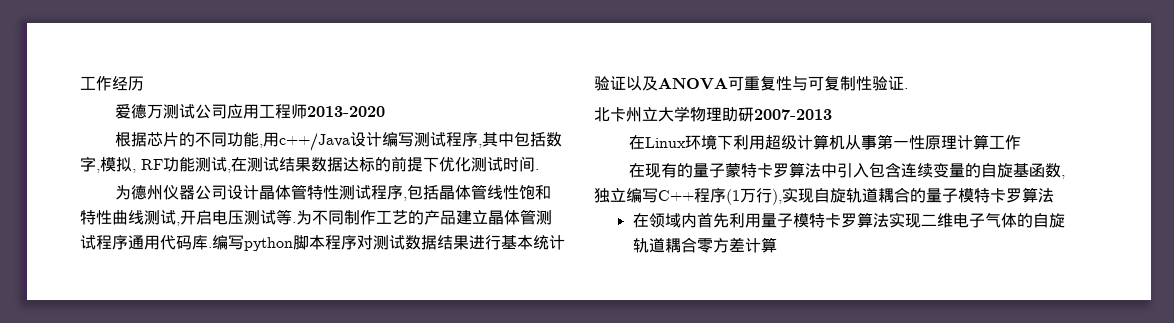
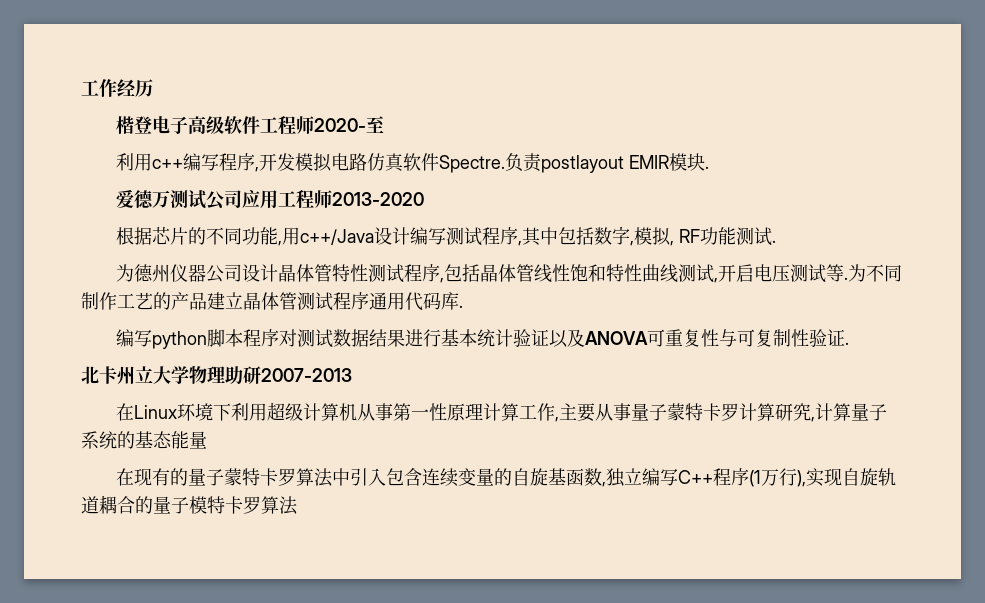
+ 楷登电子高级软件工程师2020-至
+ 利用c++编写程序,开发模拟电路仿真软件Spectre.负责postlayout EMIR模块.
- 根据芯片的不同功能,用c++/Java设计编写测试程序,其中包括数字,模拟, RF功能测试,在测试结果数据达标的前提下优化测试时间.
+ 根据芯片的不同功能,用c++/Java设计编写测试程序,其中包括数字,模拟, RF功能测试.
- 为不同制作工艺的产品建立晶体管测试程序通用代码库.编写python脚本程序对测试数据结果进行基本统计验证以及ANOVA可重复性与可复制性验证.
+ 为不同制作工艺的产品建立晶体管测试程序通用代码库.
+ 编写python脚本程序对测试数据结果进行基本统计验证以及ANOVA可重复性与可复制性验证.
- 在Linux环境下利用超级计算机从事第一性原理计算工作
+ 在Linux环境下利用超级计算机从事第一性原理计算工作,主要从事量子蒙特卡罗计算研究,计算量子系统的基态能量
- 在领域内首先利用量子模特卡罗算法实现二维电子气体的自旋轨道耦合零方差计算

